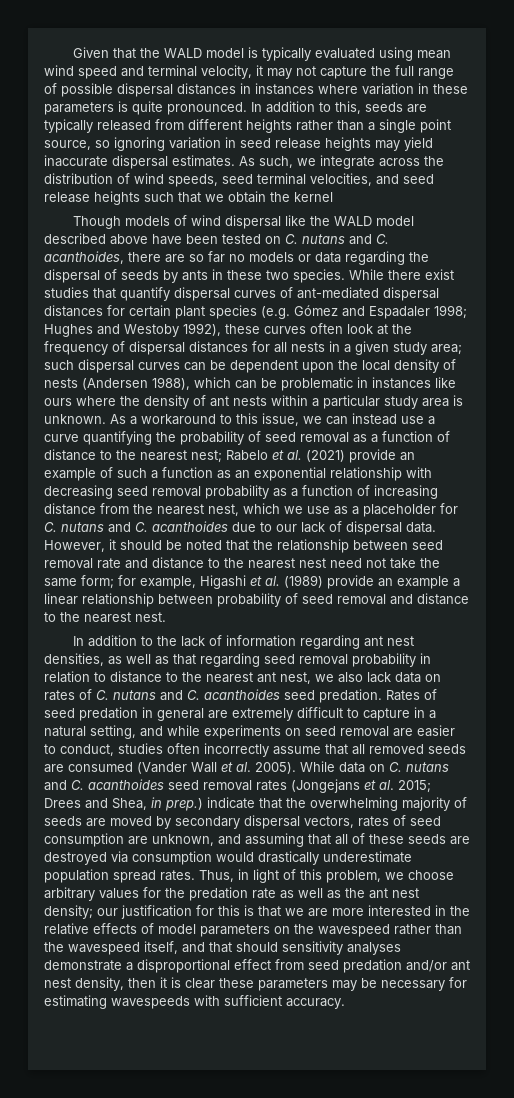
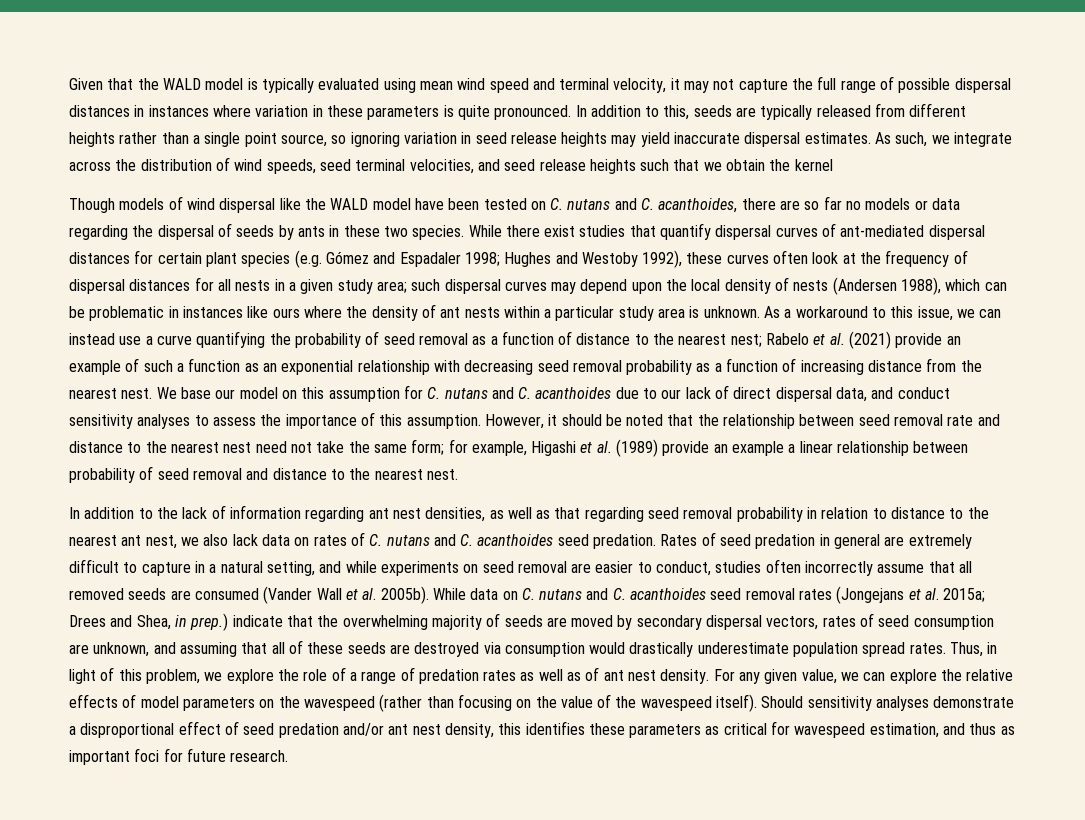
- Though models of wind dispersal like the WALD model described above have been tested on C. nutans and C. acanthoides, there are so far no models or data regarding the dispersal of seeds by ants in these two species.
+ Though models of wind dispersal like the WALD model have been tested on C. nutans and C. acanthoides, there are so far no models or data regarding the dispersal of seeds by ants in these two species.
- such dispersal curves can be dependent upon the local density of nests (Andersen 1988), which can be problematic in instances like ours where the density of ant nests within a particular study area is unknown.
+ such dispersal curves may depend upon the local density of nests (Andersen 1988), which can be problematic in instances like ours where the density of ant nests within a particular study area is unknown.
- Rabelo et al. (2021) provide an example of such a function as an exponential relationship with decreasing seed removal probability as a function of increasing distance from the nearest nest, which we use as a placeholder for C. nutans and C. acanthoides due to our lack of dispersal data.
+ Rabelo et al. (2021) provide an example of such a function as an exponential relationship with decreasing seed removal probability as a function of increasing distance from the nearest nest. We base our model on this assumption for C. nutans and C. acanthoides due to our lack of direct dispersal data, and conduct sensitivity analyses to assess the importance of this assumption.
- Rates of seed predation in general are extremely difficult to capture in a natural setting, and while experiments on seed removal are easier to conduct, studies often incorrectly assume that all removed seeds are consumed (Vander Wall et al. 2005).
+ Rates of seed predation in general are extremely difficult to capture in a natural setting, and while experiments on seed removal are easier to conduct, studies often incorrectly assume that all removed seeds are consumed (Vander Wall et al. 2005b).
- While data on C. nutans and C. acanthoides seed removal rates (Jongejans et al. 2015; Drees and Shea, in prep.) indicate that the overwhelming majority of seeds are moved by secondary dispersal vectors, rates of seed consumption are unknown, and assuming that all of these seeds are destroyed via consumption would drastically underestimate population spread rates.
+ While data on C. nutans and C. acanthoides seed removal rates (Jongejans et al. 2015a; Drees and Shea, in prep.) indicate that the overwhelming majority of seeds are moved by secondary dispersal vectors, rates of seed consumption are unknown, and assuming that all of these seeds are destroyed via consumption would drastically underestimate population spread rates.
- Thus, in light of this problem, we choose arbitrary values for the predation rate as well as the ant nest density; our justification for this is that we are more interested in the relative effects of model parameters on the wavespeed rather than the wavespeed itself, and that should sensitivity analyses demonstrate a disproportional effect from seed predation and/or ant nest density, then it is clear these parameters may be necessary for estimating wavespeeds with sufficient accuracy.
+ Thus, in light of this problem, we explore the role of a range of predation rates as well as of ant nest density. For any given value, we can explore the relative effects of model parameters on the wavespeed (rather than focusing on the value of the wavespeed itself). Should sensitivity analyses demonstrate a disproportional effect of seed predation and/or ant nest density, this identifies these parameters as critical for wavespeed estimation, and thus as important foci for future research.

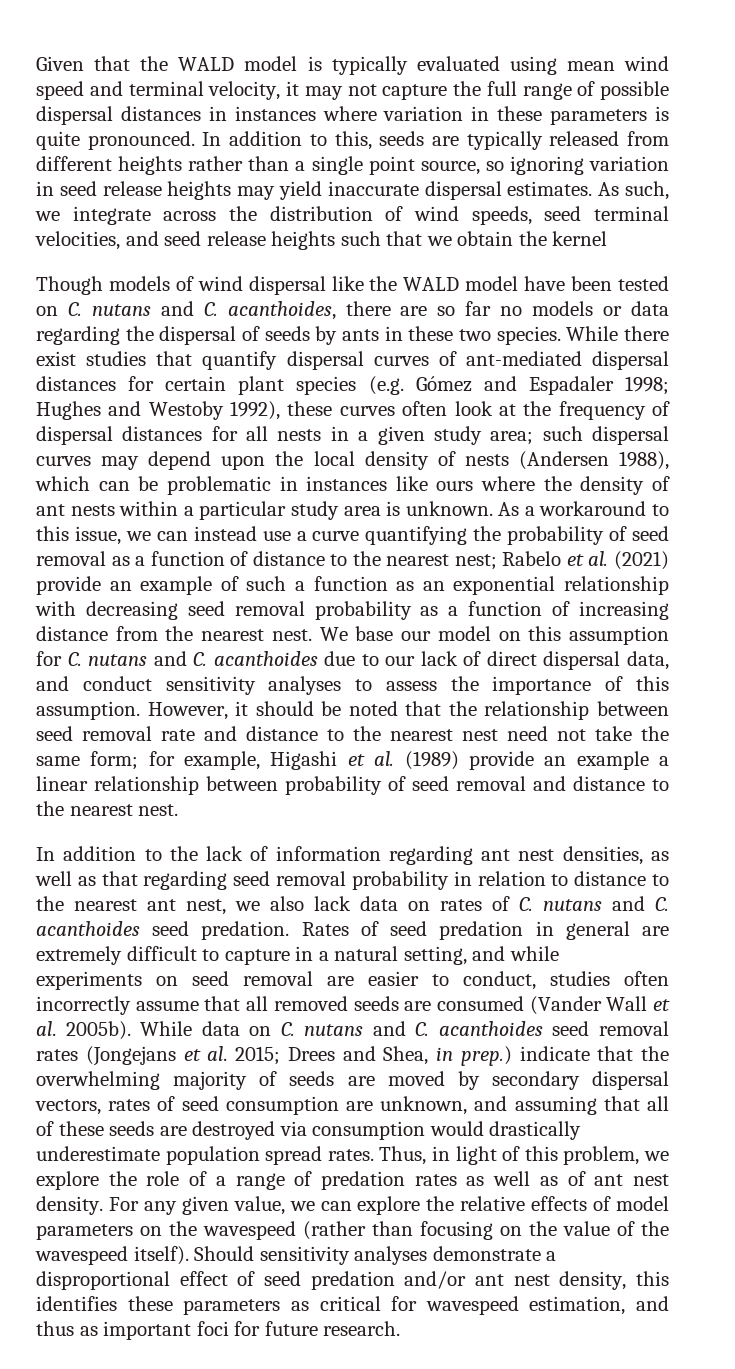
- While data on C. nutans and C. acanthoides seed removal rates (Jongejans et al. 2015a; Drees and Shea, in prep.) indicate that the overwhelming majority of seeds are moved by secondary dispersal vectors, rates of seed consumption are unknown, and assuming that all of these seeds are destroyed via consumption would drastically underestimate population spread rates.
+ While data on C. nutans and C. acanthoides seed removal rates (Jongejans et al. 2015; Drees and Shea, in prep.) indicate that the overwhelming majority of seeds are moved by secondary dispersal vectors, rates of seed consumption are unknown, and assuming that all of these seeds are destroyed via consumption would drastically underestimate population spread rates.

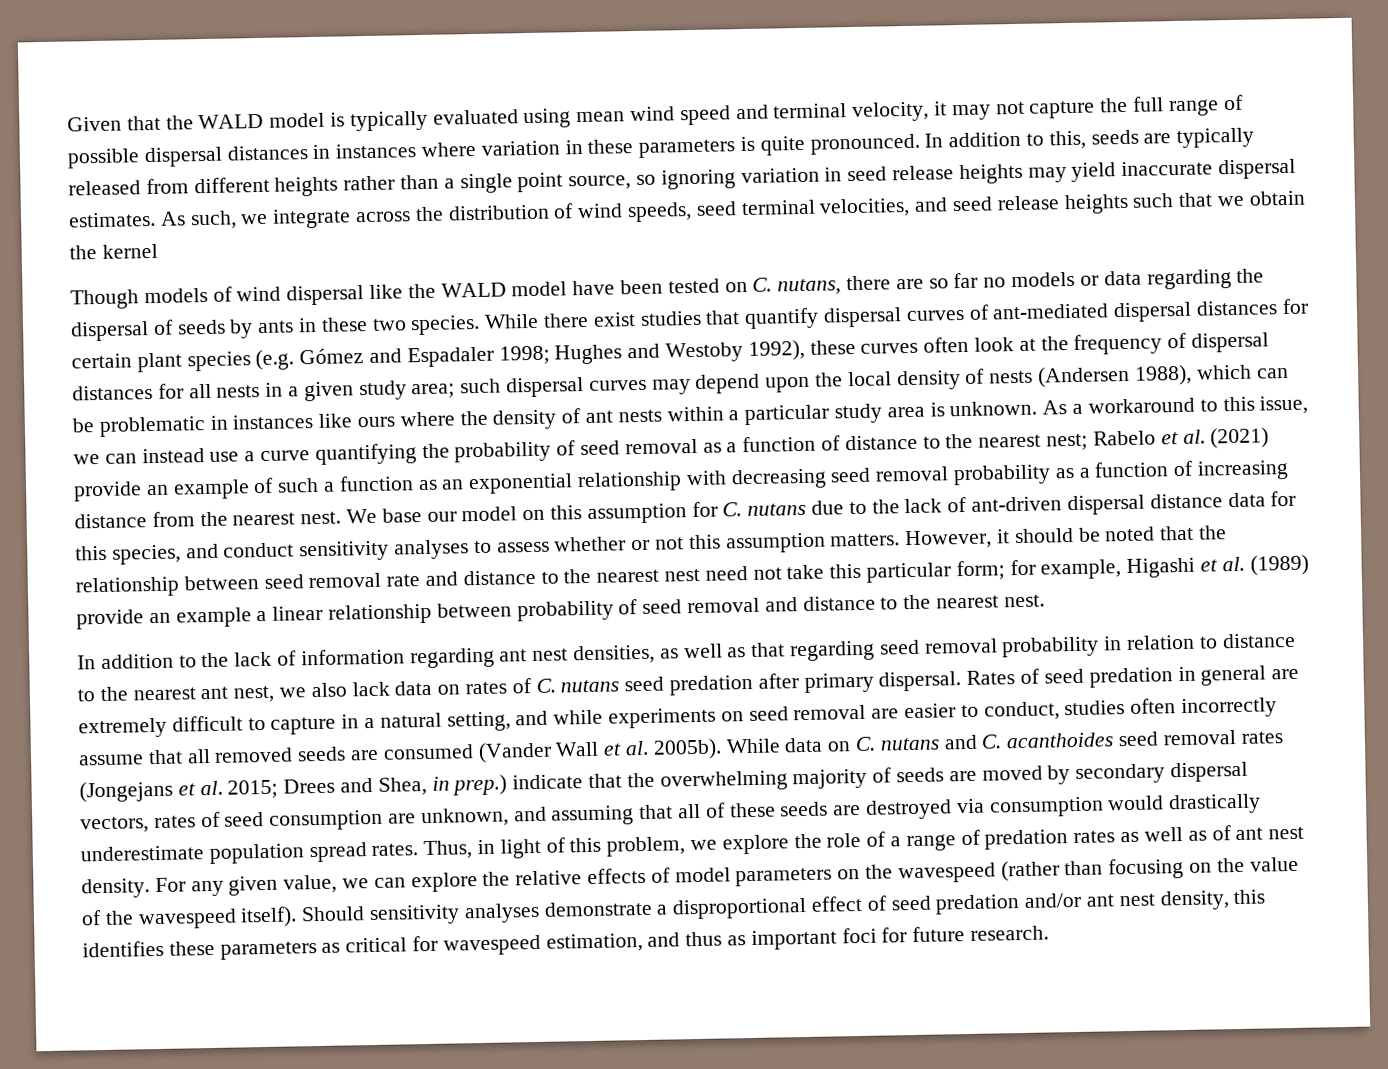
- Though models of wind dispersal like the WALD model have been tested on C. nutans and C. acanthoides, there are so far no models or data regarding the dispersal of seeds by ants in these two species.
+ Though models of wind dispersal like the WALD model have been tested on C. nutans, there are so far no models or data regarding the dispersal of seeds by ants in these two species.
- We base our model on this assumption for C. nutans and C. acanthoides due to our lack of direct dispersal data, and conduct sensitivity analyses to assess the importance of this assumption.
+ We base our model on this assumption for C. nutans due to the lack of ant-driven dispersal distance data for this species, and conduct sensitivity analyses to assess whether or not this assumption matters.
- However, it should be noted that the relationship between seed removal rate and distance to the nearest nest need not take the same form; for example, Higashi et al. (1989) provide an example a linear relationship between probability of seed removal and distance to the nearest nest.
+ However, it should be noted that the relationship between seed removal rate and distance to the nearest nest need not take this particular form; for example, Higashi et al. (1989) provide an example a linear relationship between probability of seed removal and distance to the nearest nest.
- In addition to the lack of information regarding ant nest densities, as well as that regarding seed removal probability in relation to distance to the nearest ant nest, we also lack data on rates of C. nutans and C. acanthoides seed predation.
+ In addition to the lack of information regarding ant nest densities, as well as that regarding seed removal probability in relation to distance to the nearest ant nest, we also lack data on rates of C. nutans seed predation after primary dispersal.

